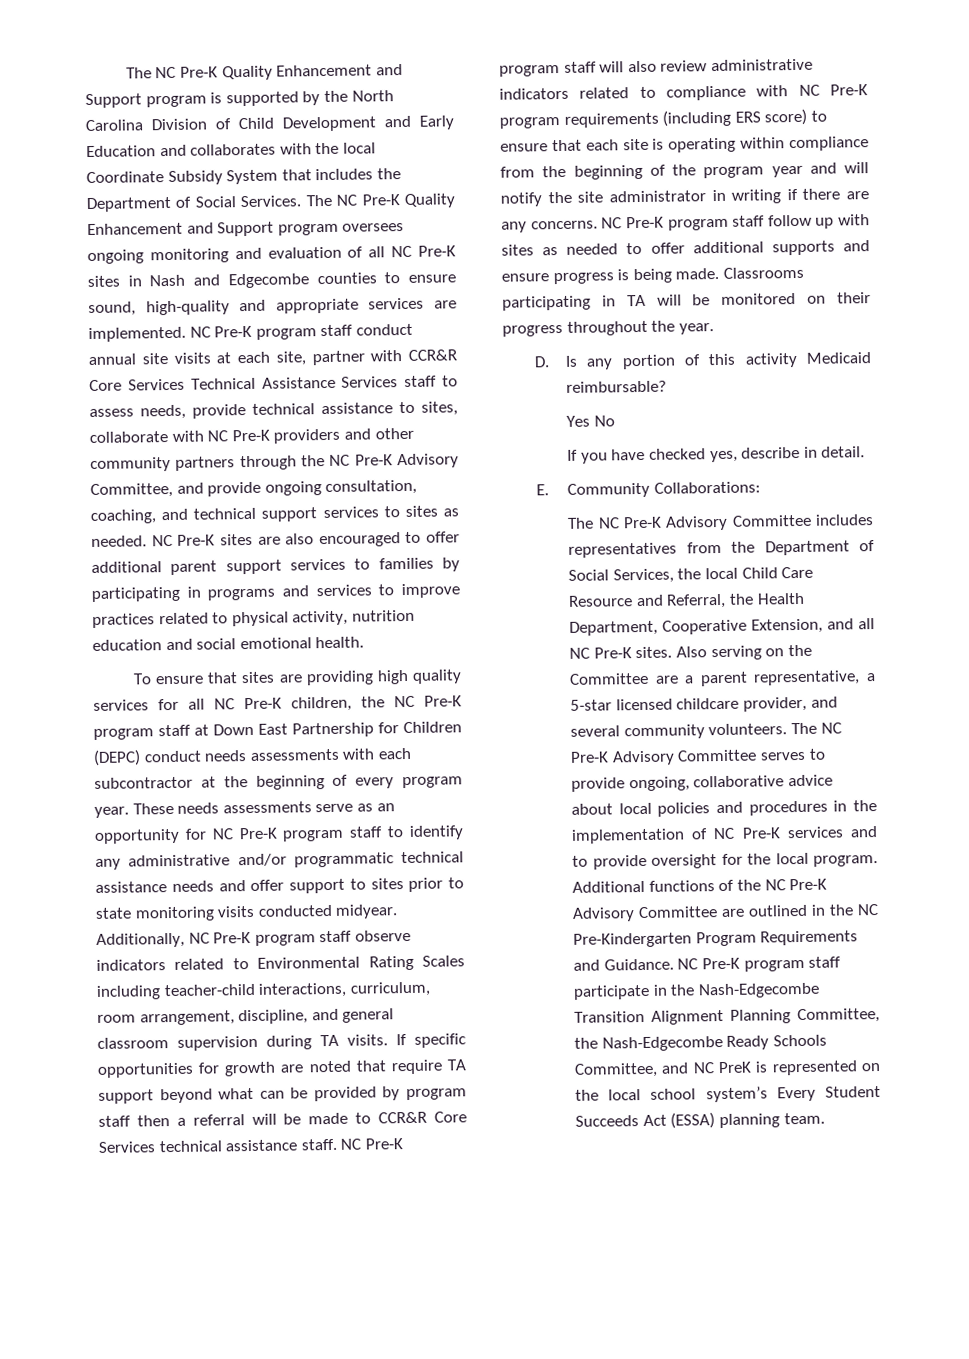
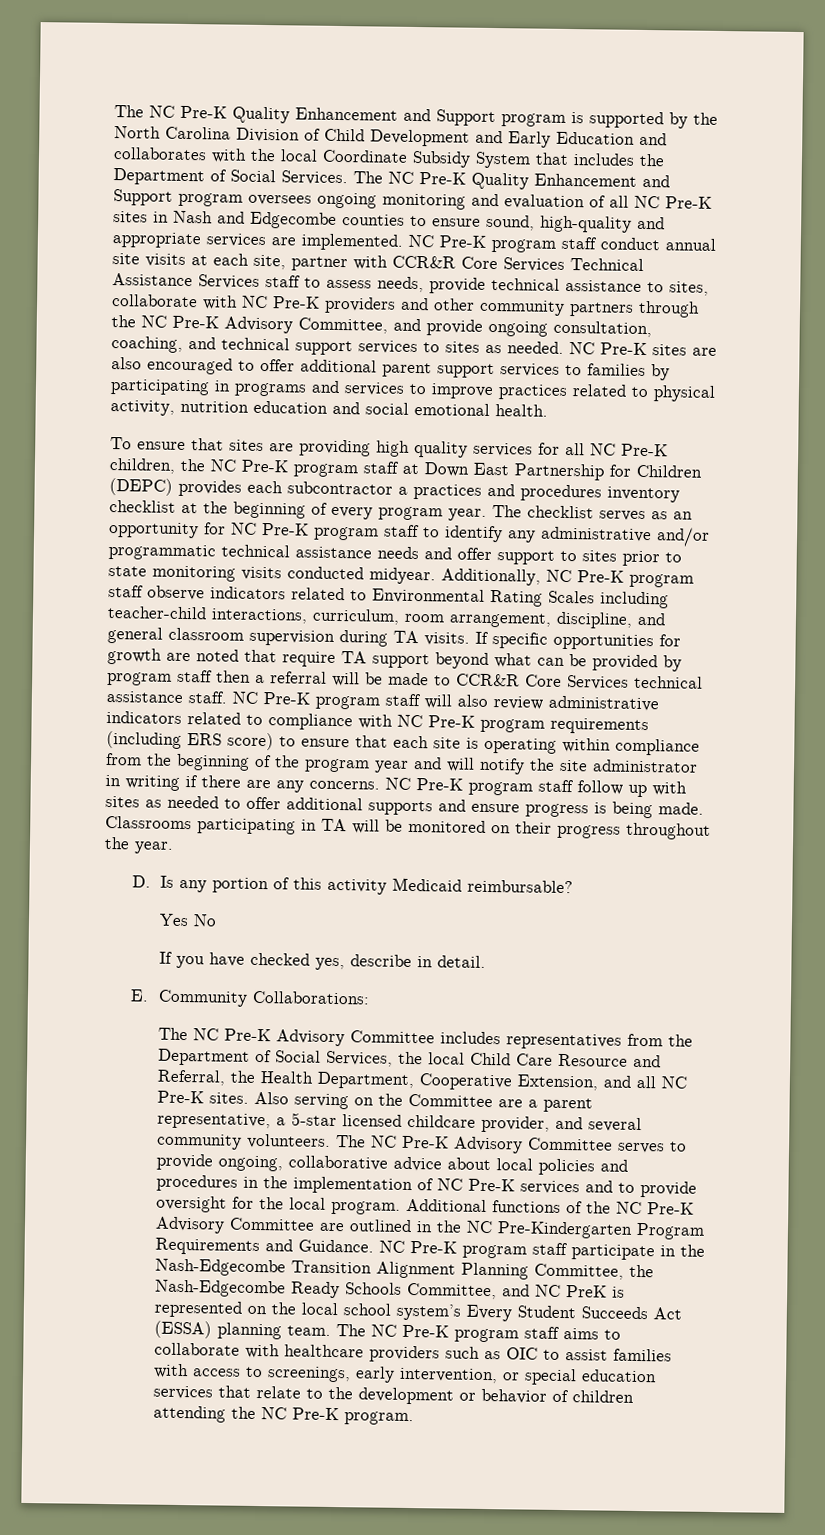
- To ensure that sites are providing high quality services for all NC Pre-K children, the NC Pre-K program staff at Down East Partnership for Children (DEPC) conduct needs assessments with each subcontractor at the beginning of every program year.
+ To ensure that sites are providing high quality services for all NC Pre-K children, the NC Pre-K program staff at Down East Partnership for Children (DEPC) provides each subcontractor a practices and procedures inventory checklist at the beginning of every program year.
- These needs assessments serve as an opportunity for NC Pre-K program staff to identify any administrative and/or programmatic technical assistance needs and offer support to sites prior to state monitoring visits conducted midyear.
+ The checklist serves as an opportunity for NC Pre-K program staff to identify any administrative and/or programmatic technical assistance needs and offer support to sites prior to state monitoring visits conducted midyear.
+ The NC Pre-K program staff aims to collaborate with healthcare providers such as OIC to assist families with access to screenings, early intervention, or special education services that relate to the development or behavior of children attending the NC Pre-K program.

